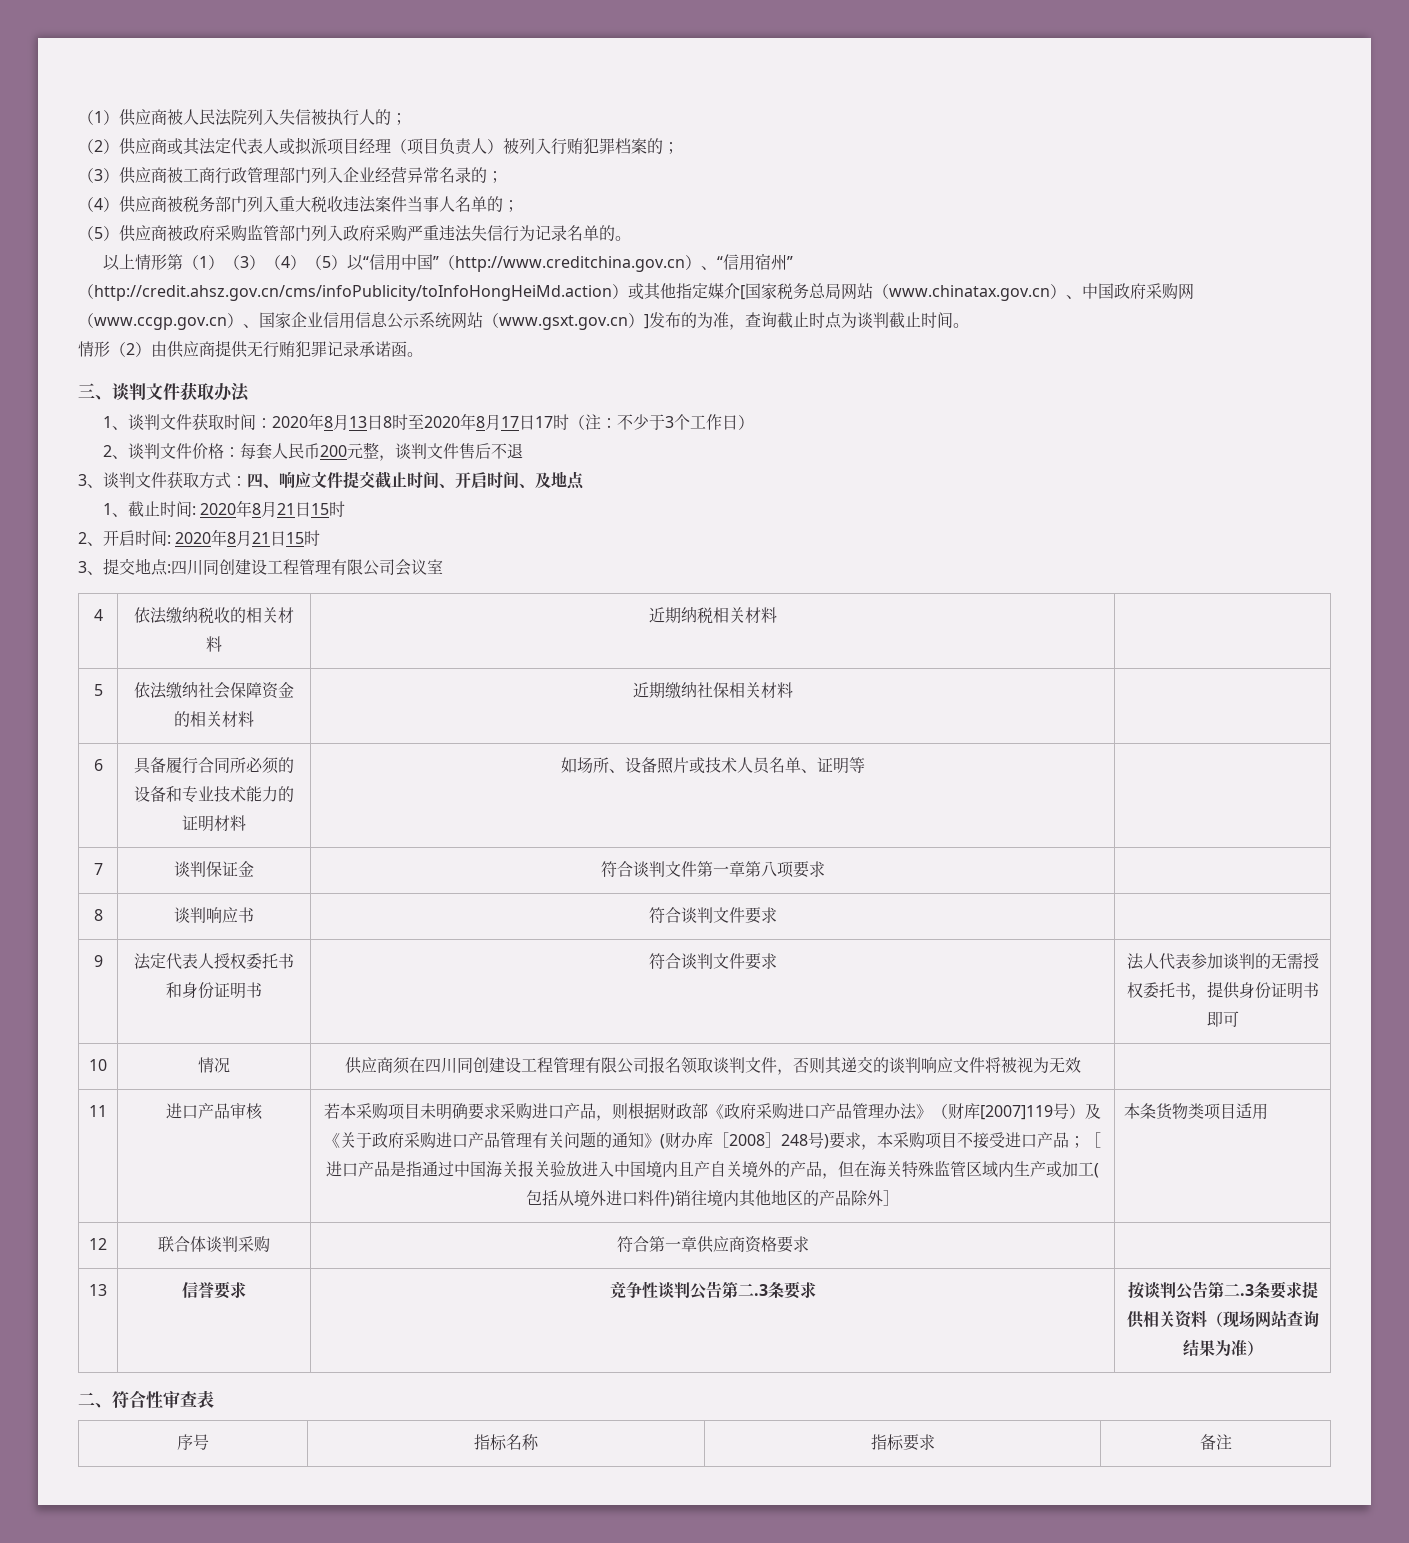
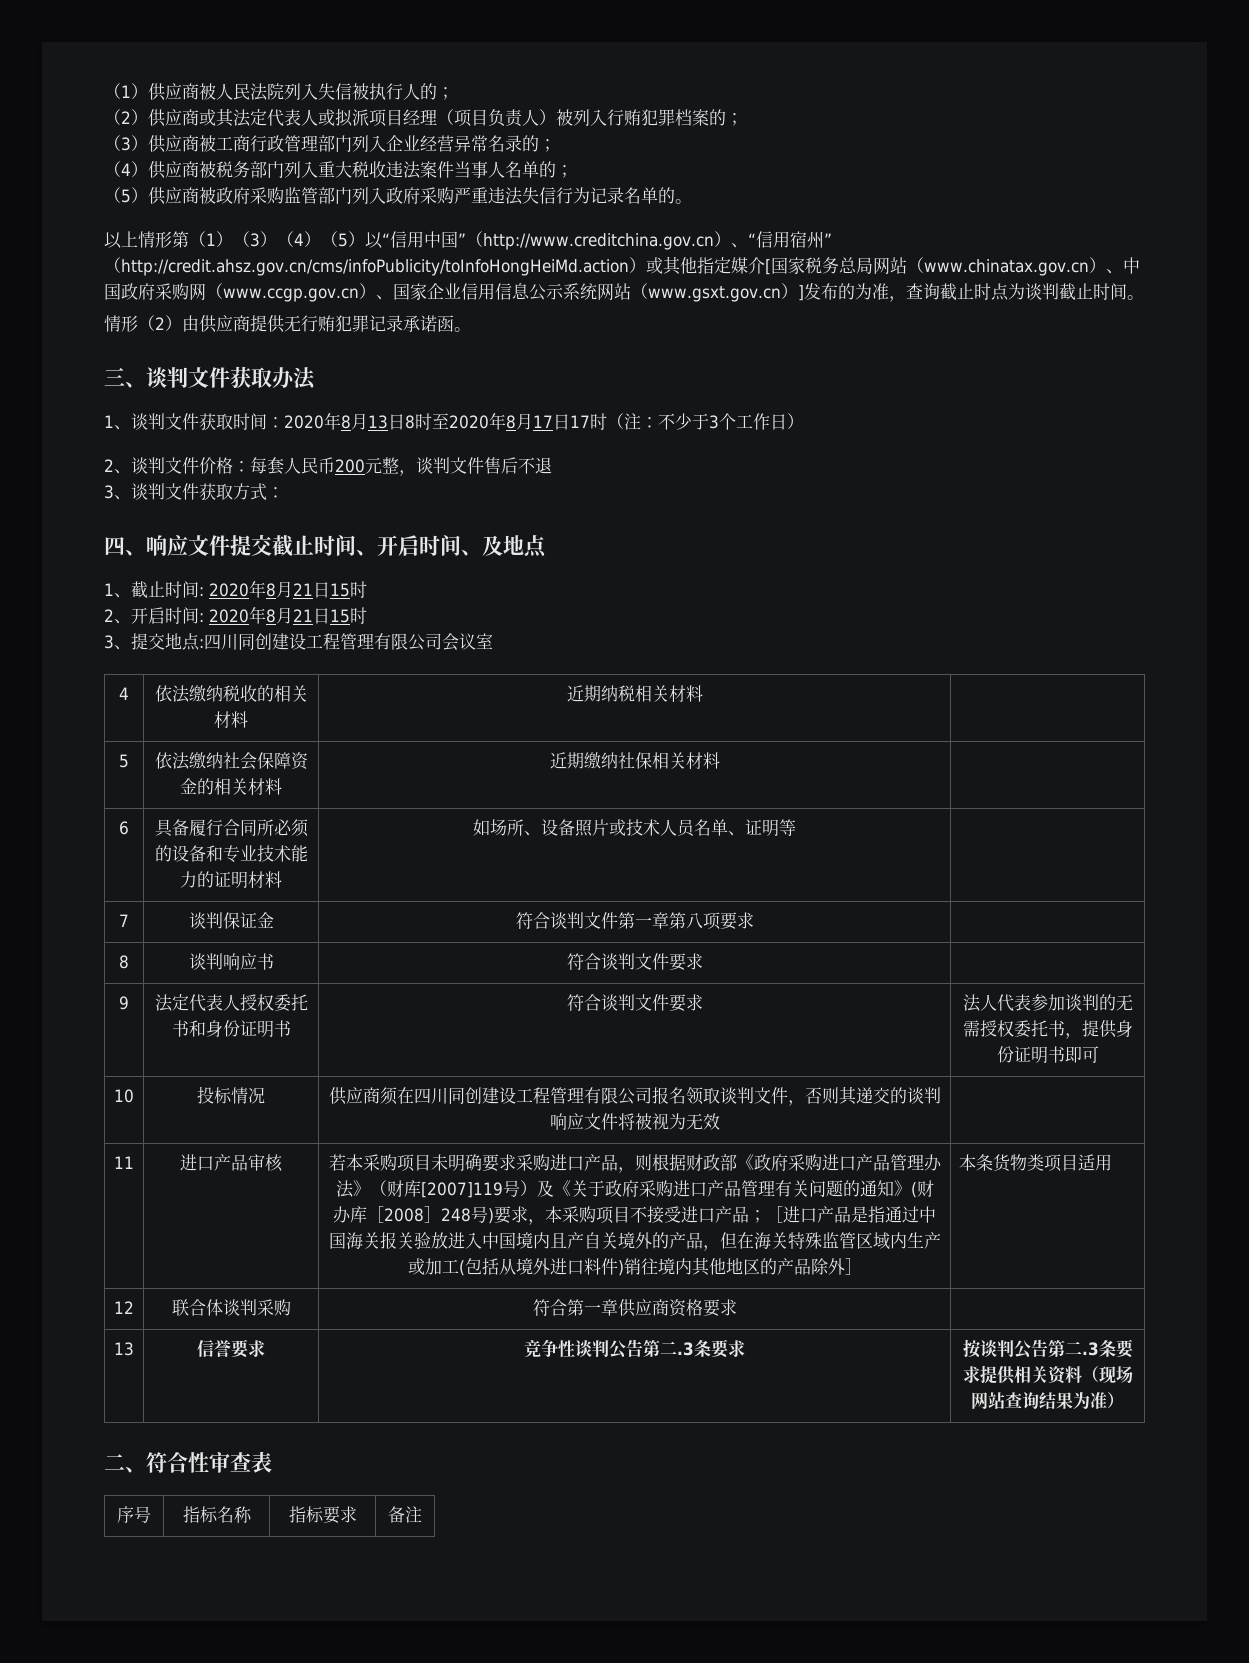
- 3、谈判文件获取方式：四、响应文件提交截止时间、开启时间、及地点
+ 3、谈判文件获取方式：
+ 四、响应文件提交截止时间、开启时间、及地点
- 10 | 情况 | 供应商须在四川同创建设工程管理有限公司报名领取谈判文件，否则其递交的谈判响应文件将被视为无效 |
+ 10 | 投标情况 | 供应商须在四川同创建设工程管理有限公司报名领取谈判文件，否则其递交的谈判响应文件将被视为无效 |

